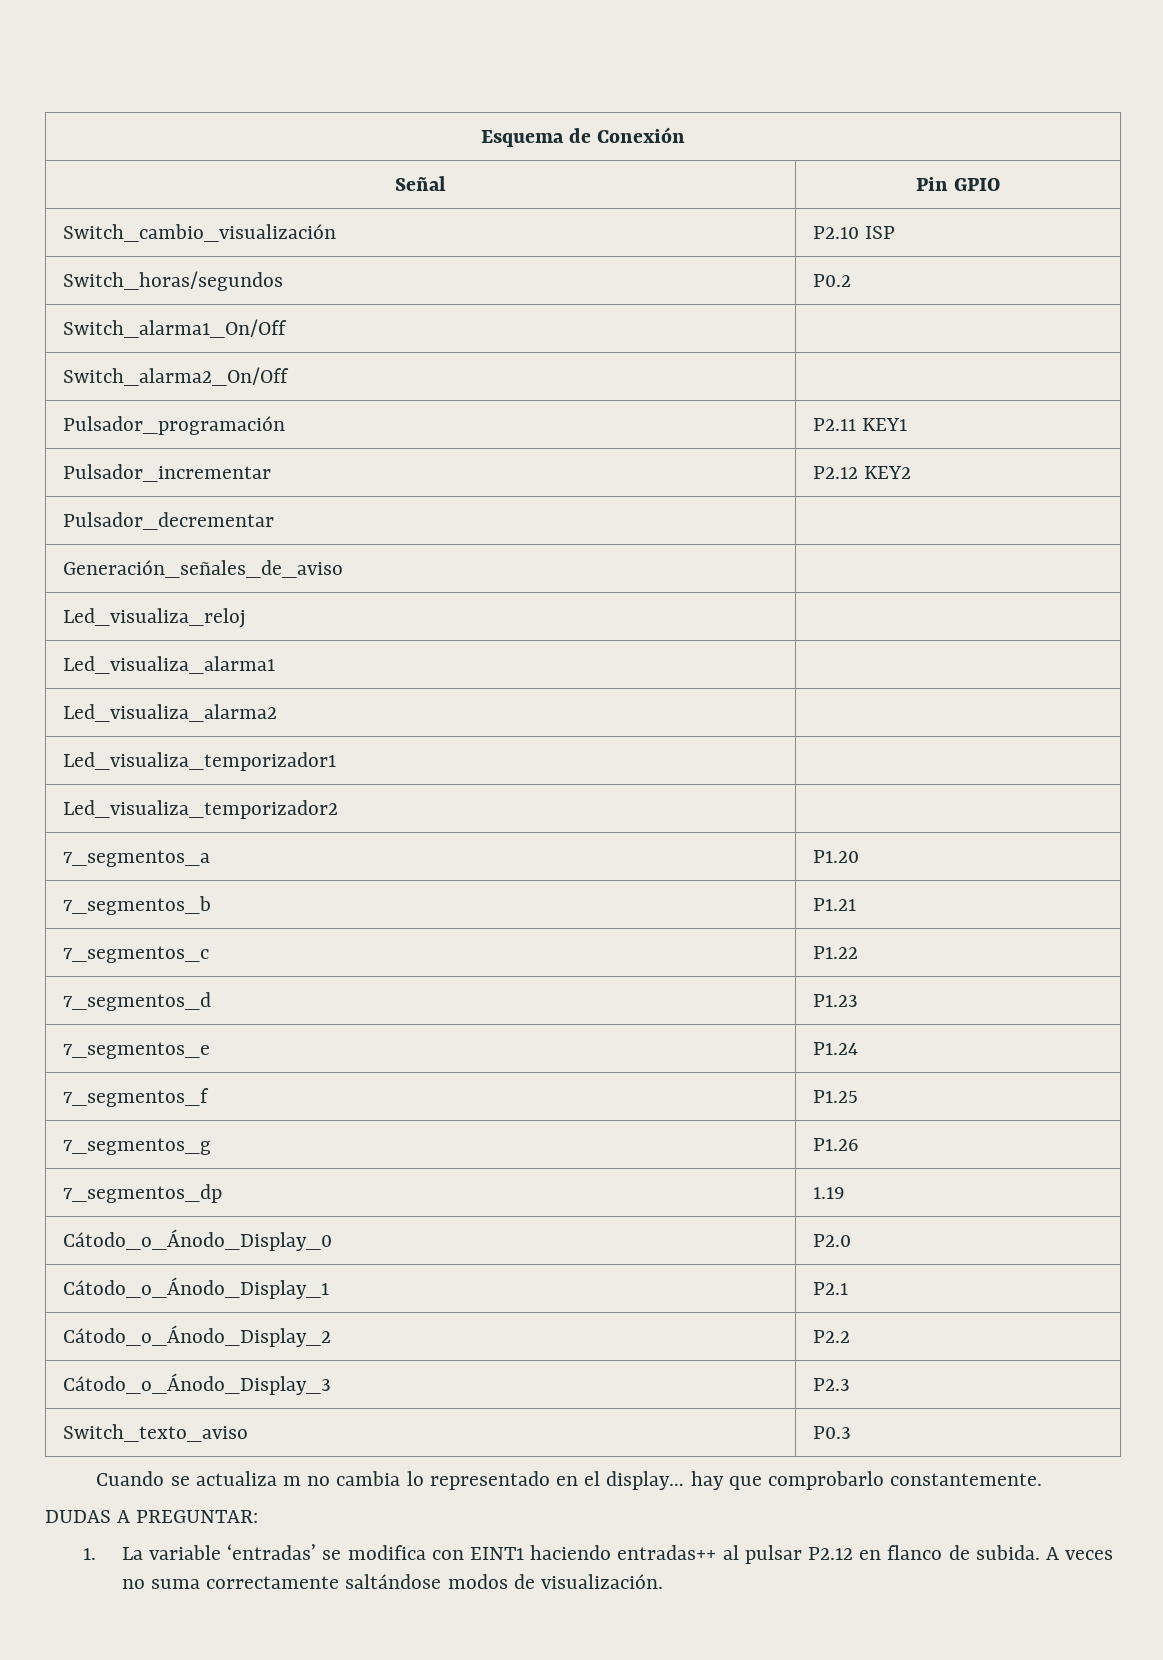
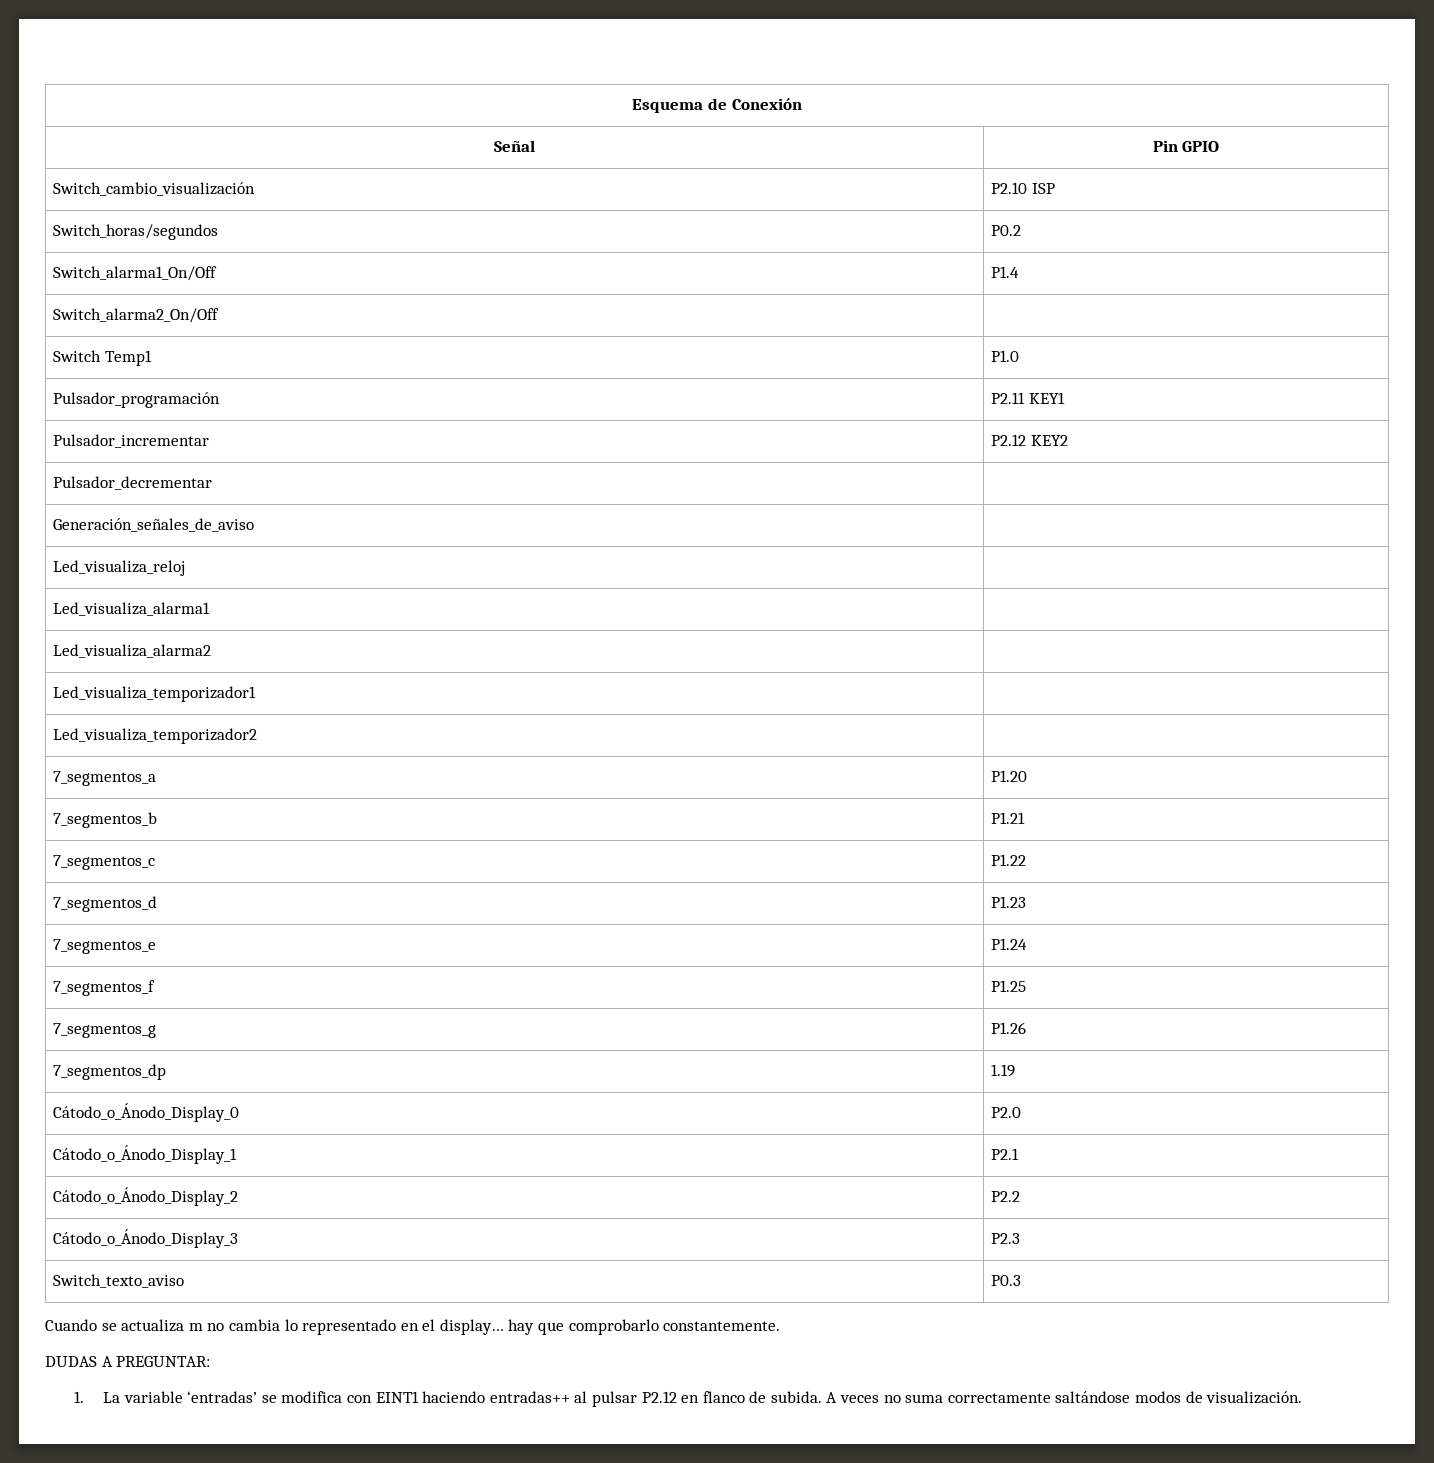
- Switch_alarma1_On/Off |
+ Switch_alarma1_On/Off | P1.4
+ Switch Temp1 | P1.0

